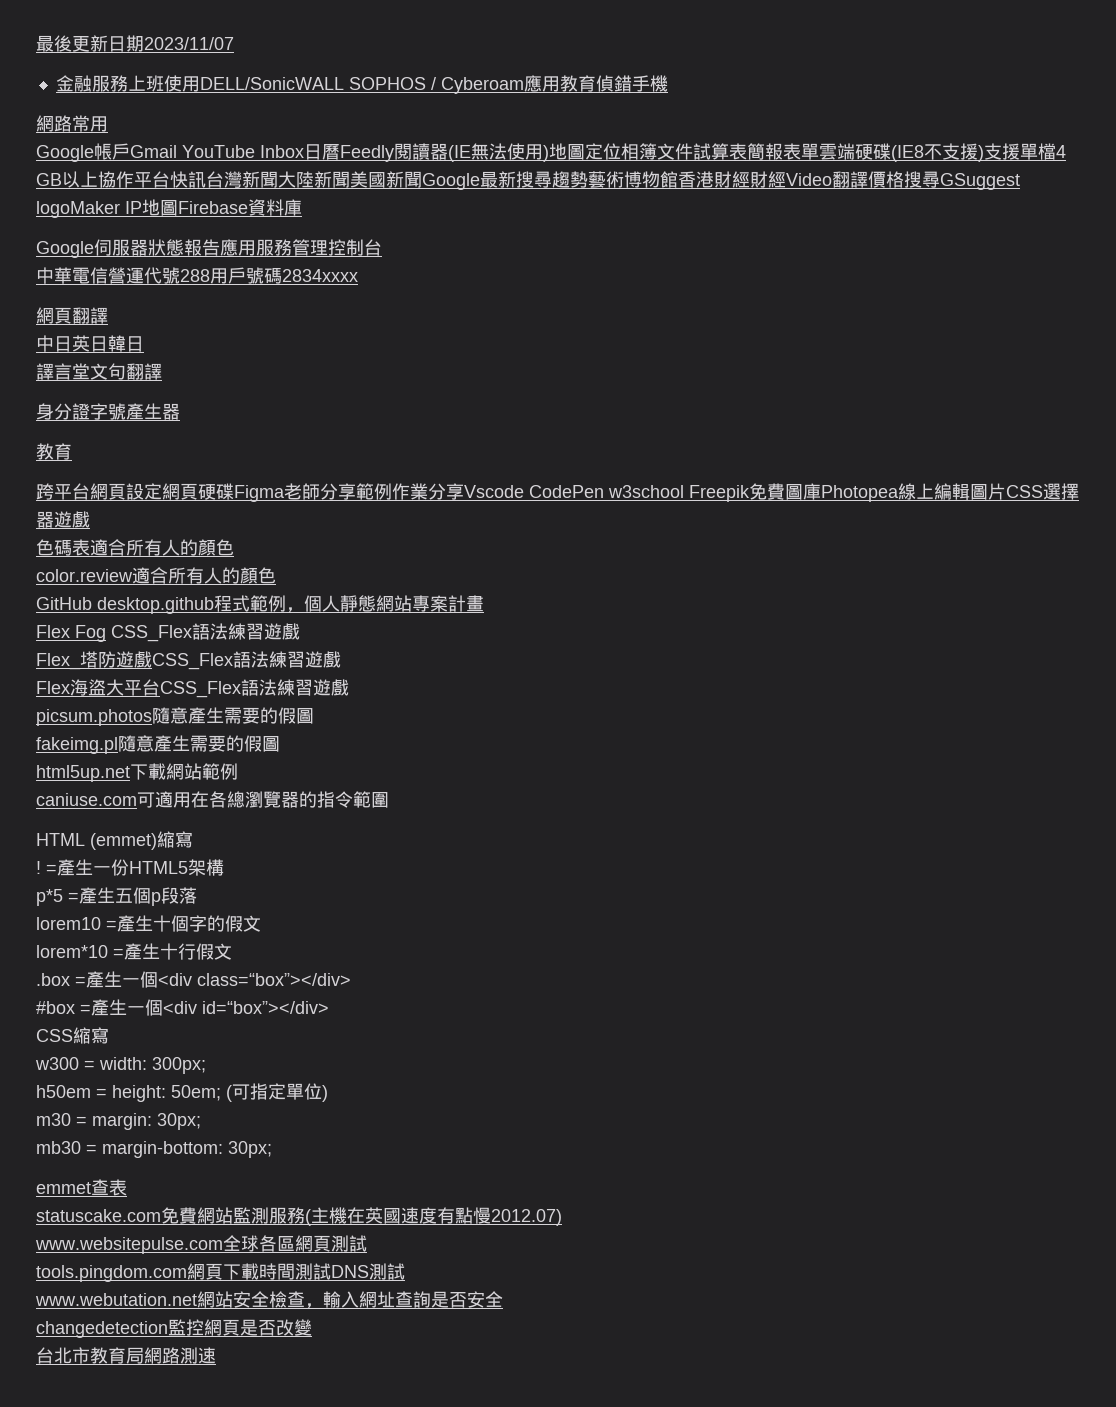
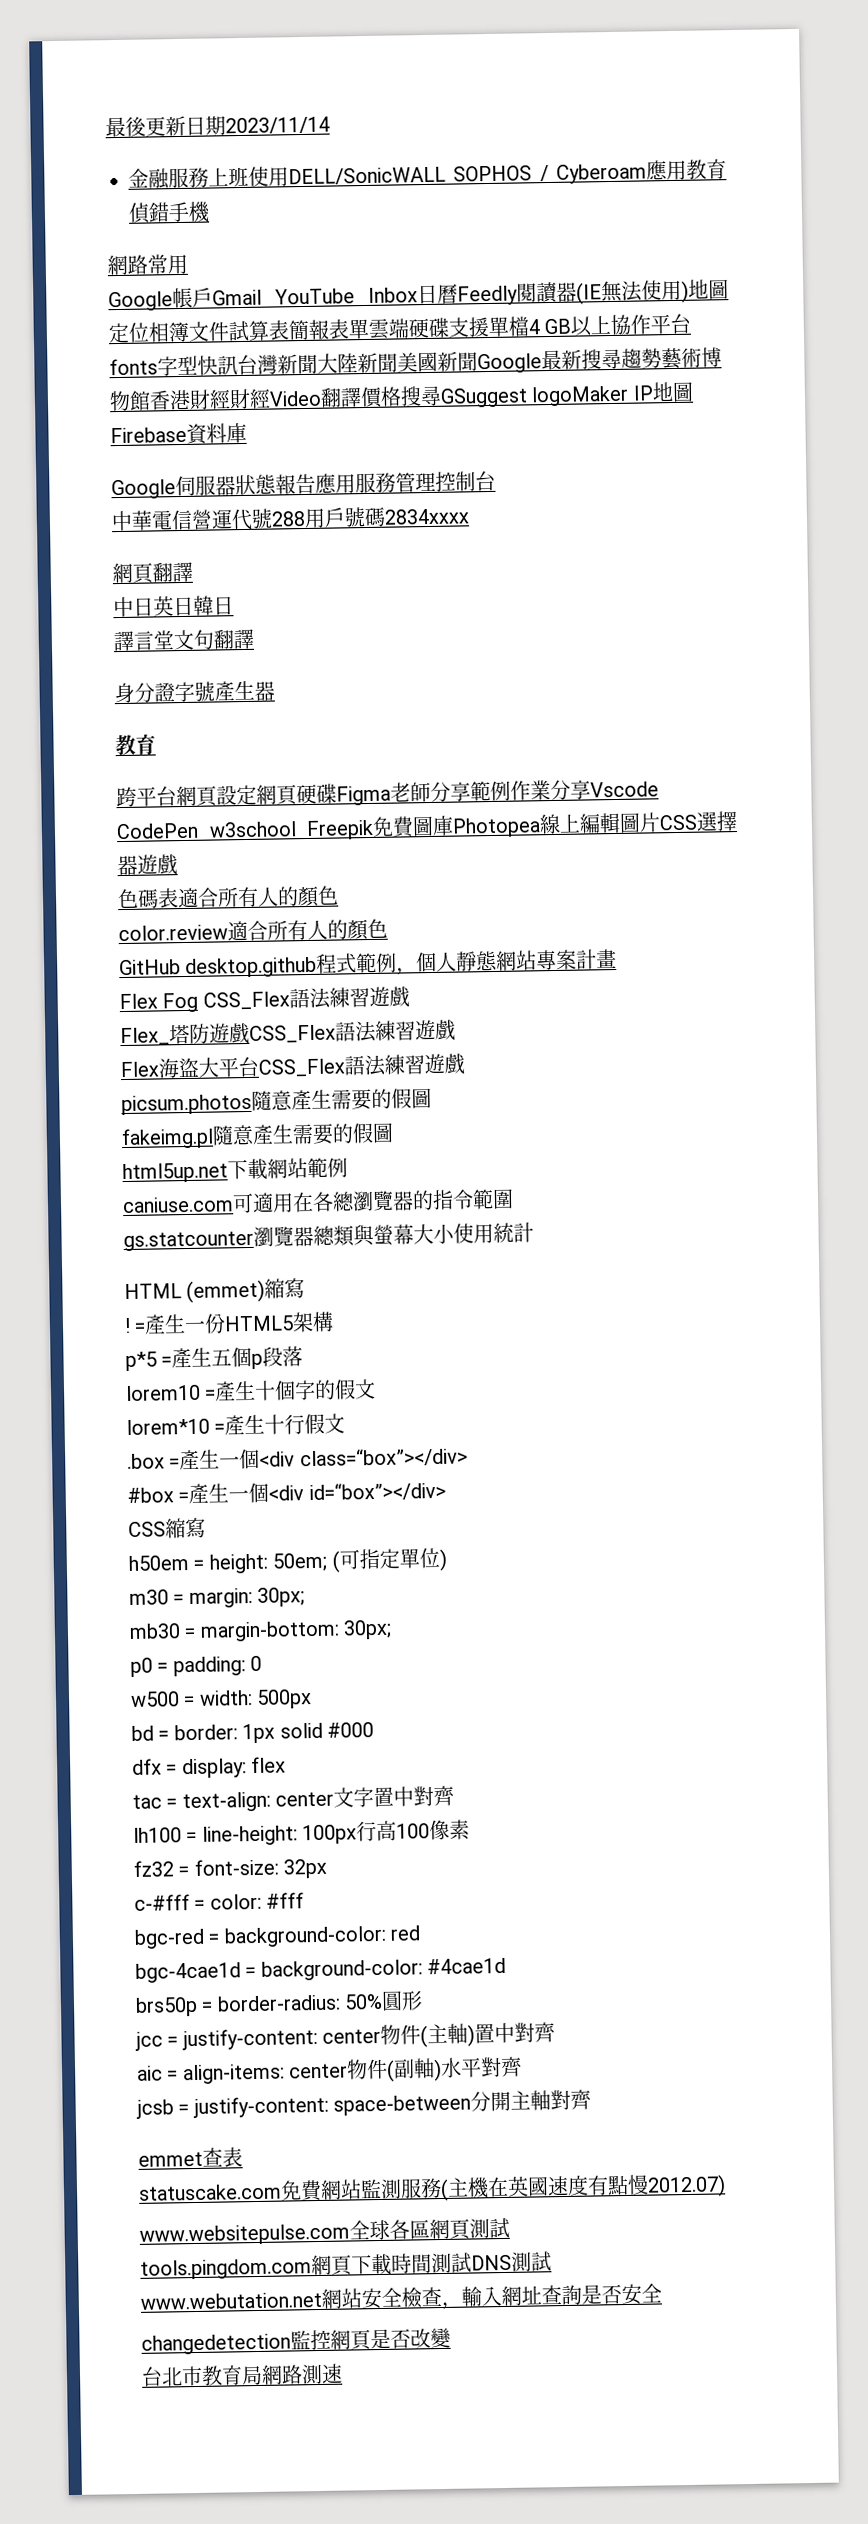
- 最後更新日期2023/11/07
+ 最後更新日期2023/11/14
- Google帳戶Gmail YouTube Inbox日曆Feedly閱讀器(IE無法使用)地圖定位相簿文件試算表簡報表單雲端硬碟(IE8不支援)支援單檔4 GB以上協作平台快訊台灣新聞大陸新聞美國新聞Google最新搜尋趨勢藝術博物館香港財經財經Video翻譯價格搜尋GSuggest logoMaker IP地圖Firebase資料庫
+ Google帳戶Gmail YouTube Inbox日曆Feedly閱讀器(IE無法使用)地圖定位相簿文件試算表簡報表單雲端硬碟支援單檔4 GB以上協作平台fonts字型快訊台灣新聞大陸新聞美國新聞Google最新搜尋趨勢藝術博物館香港財經財經Video翻譯價格搜尋GSuggest logoMaker IP地圖Firebase資料庫
+ gs.statcounter瀏覽器總類與螢幕大小使用統計
- w300 = width: 300px;
+ p0 = padding: 0
+ w500 = width: 500px
+ bd = border: 1px solid #000
+ dfx = display: flex
+ tac = text-align: center文字置中對齊
+ lh100 = line-height: 100px行高100像素
+ fz32 = font-size: 32px
+ c-#fff = color: #fff
+ bgc-red = background-color: red
+ bgc-4cae1d = background-color: #4cae1d
+ brs50p = border-radius: 50%圓形
+ jcc = justify-content: center物件(主軸)置中對齊
+ aic = align-items: center物件(副軸)水平對齊
+ jcsb = justify-content: space-between分開主軸對齊

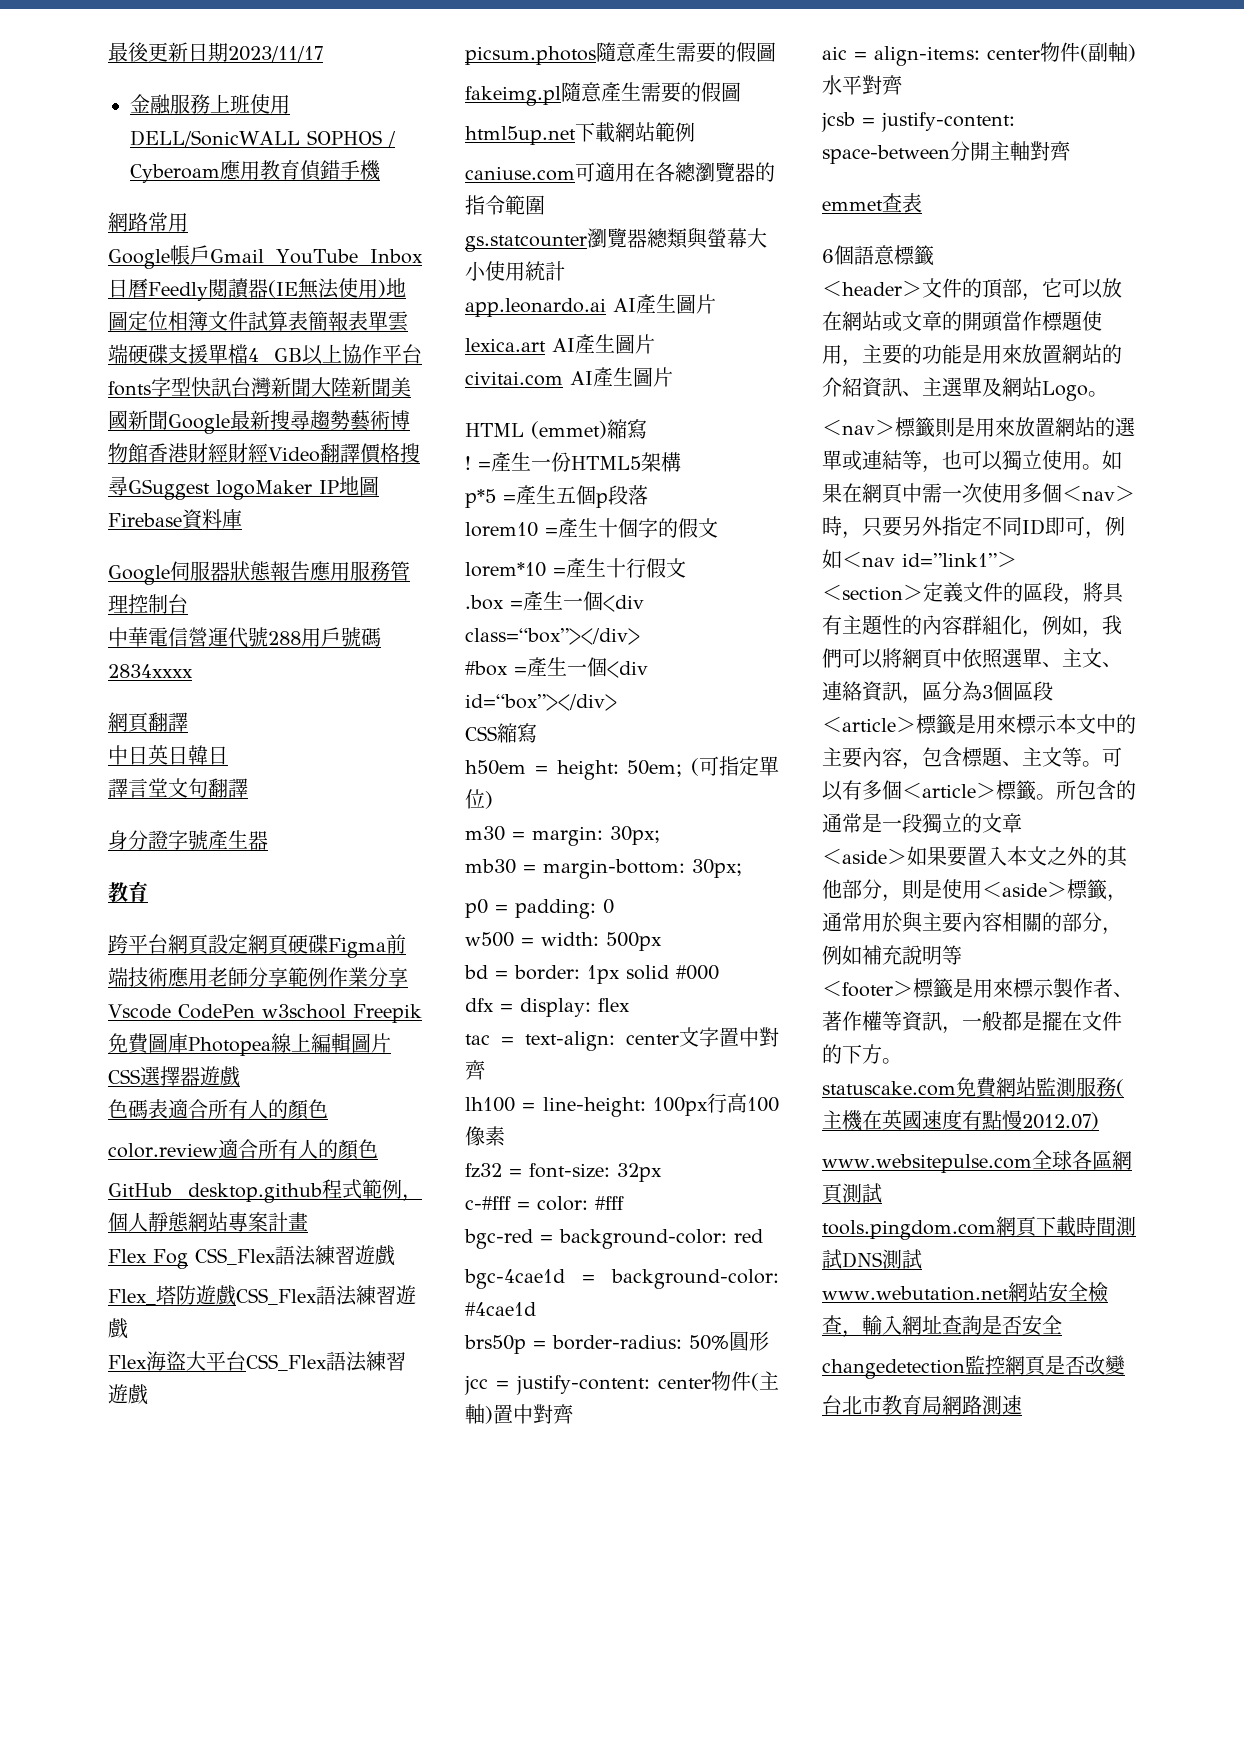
- 最後更新日期2023/11/14
+ 最後更新日期2023/11/17
- 跨平台網頁設定網頁硬碟Figma老師分享範例作業分享Vscode CodePen w3school Freepik免費圖庫Photopea線上編輯圖片CSS選擇器遊戲
+ 跨平台網頁設定網頁硬碟Figma前端技術應用老師分享範例作業分享Vscode CodePen w3school Freepik免費圖庫Photopea線上編輯圖片CSS選擇器遊戲
+ app.leonardo.ai AI產生圖片
+ lexica.art AI產生圖片
+ civitai.com AI產生圖片
+ 6個語意標籤
+ ＜header＞文件的頂部，它可以放在網站或文章的開頭當作標題使用，主要的功能是用來放置網站的介紹資訊、主選單及網站Logo。
+ ＜nav＞標籤則是用來放置網站的選單或連結等，也可以獨立使用。如果在網頁中需一次使用多個＜nav＞時，只要另外指定不同ID即可，例如＜nav id=”link1”＞
+ ＜section＞定義文件的區段，將具有主題性的內容群組化，例如，我們可以將網頁中依照選單、主文、連絡資訊，區分為3個區段
+ ＜article＞標籤是用來標示本文中的主要內容，包含標題、主文等。可以有多個＜article＞標籤。所包含的通常是一段獨立的文章
+ ＜aside＞如果要置入本文之外的其他部分，則是使用＜aside＞標籤，通常用於與主要內容相關的部分，例如補充說明等
+ ＜footer＞標籤是用來標示製作者、著作權等資訊，一般都是擺在文件的下方。

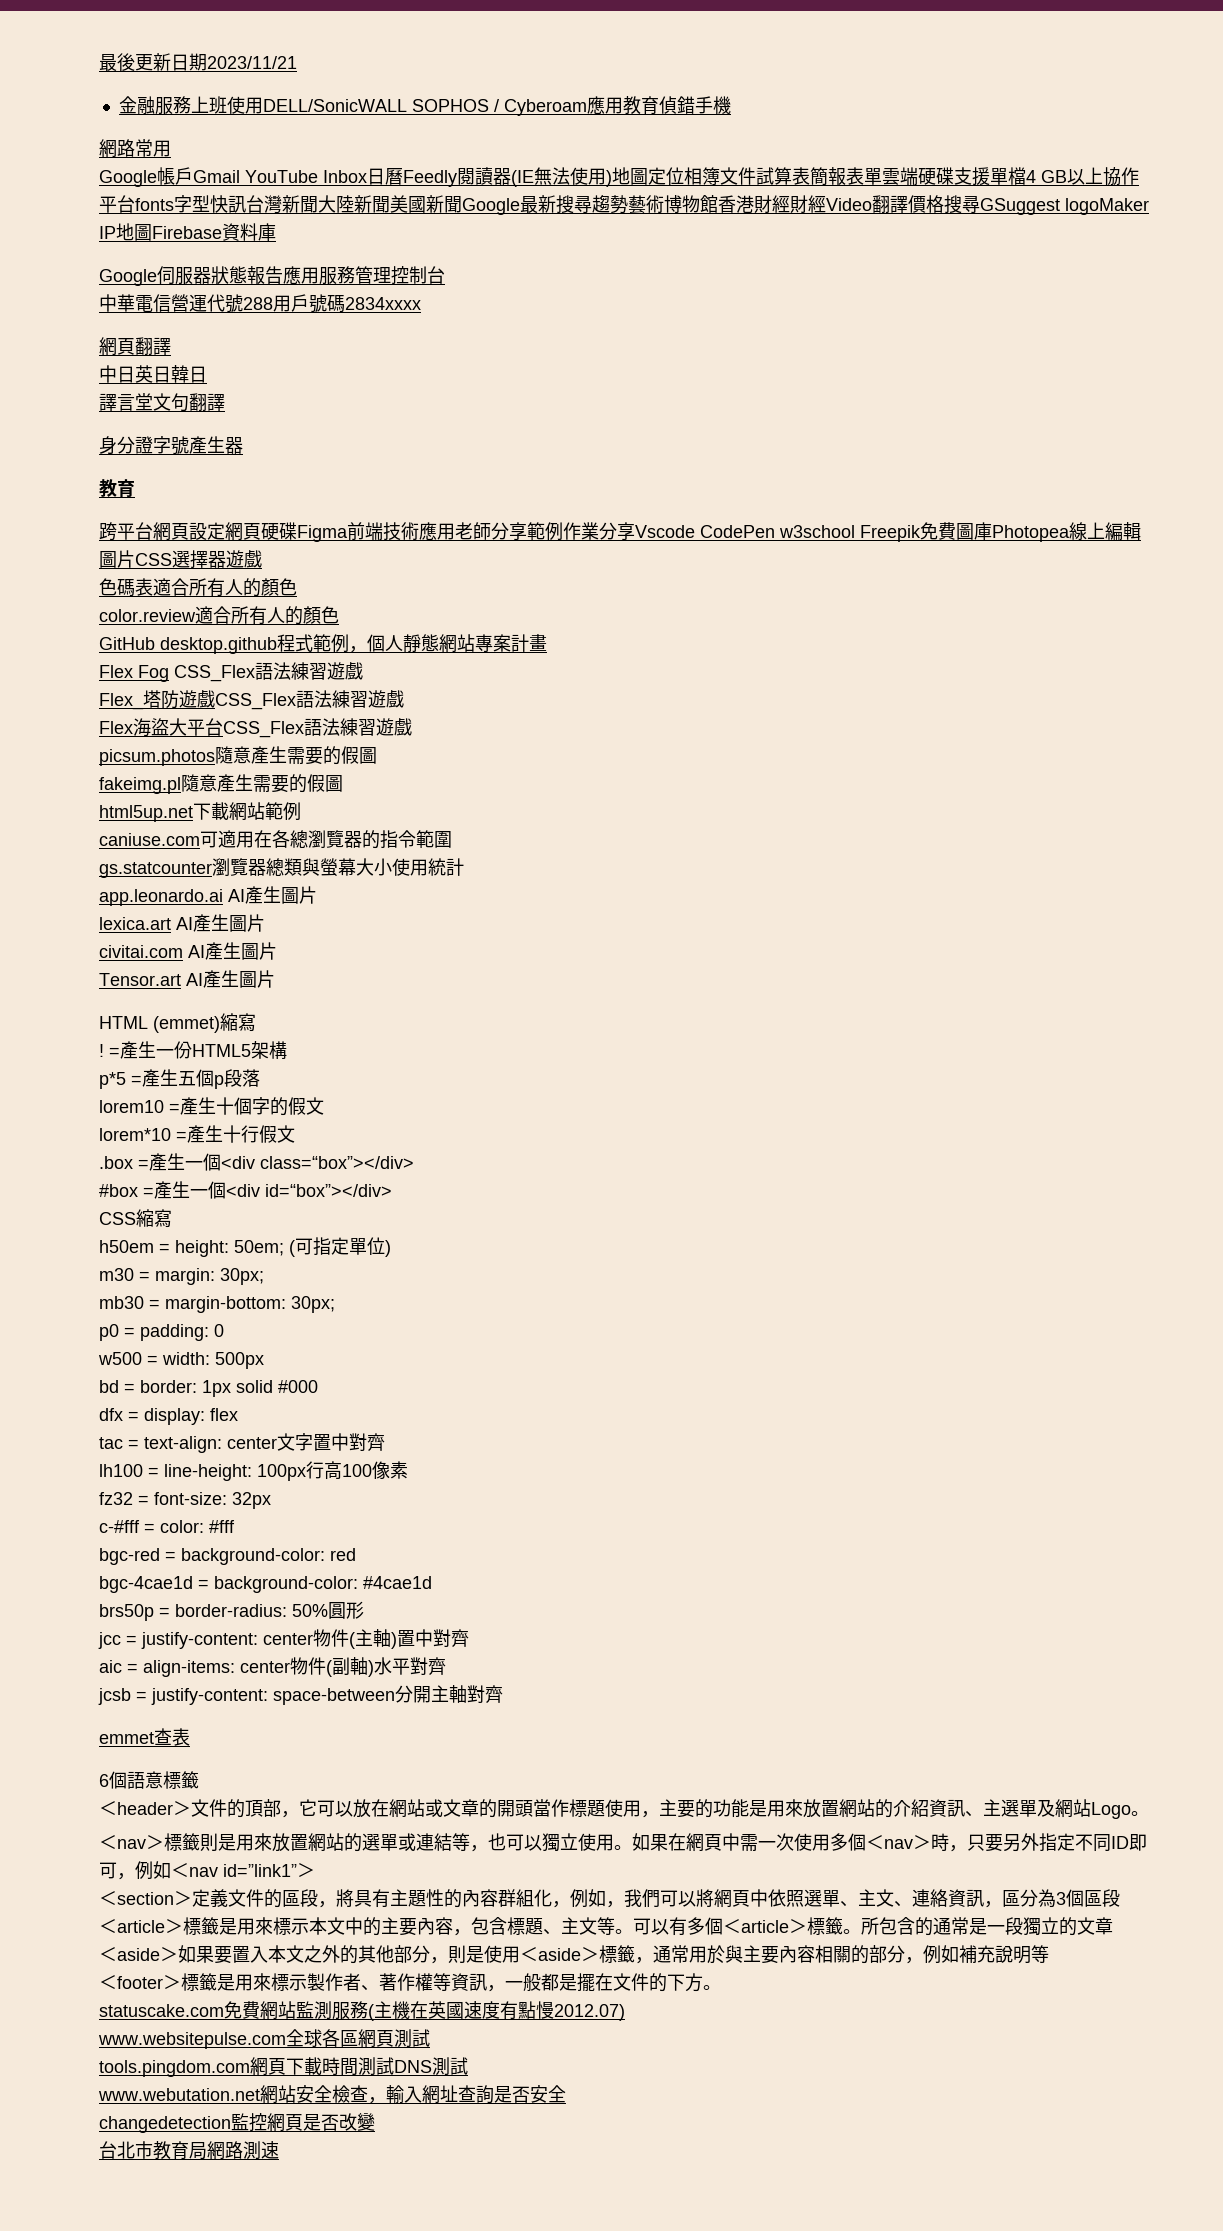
- 最後更新日期2023/11/17
+ 最後更新日期2023/11/21
+ Tensor.art AI產生圖片

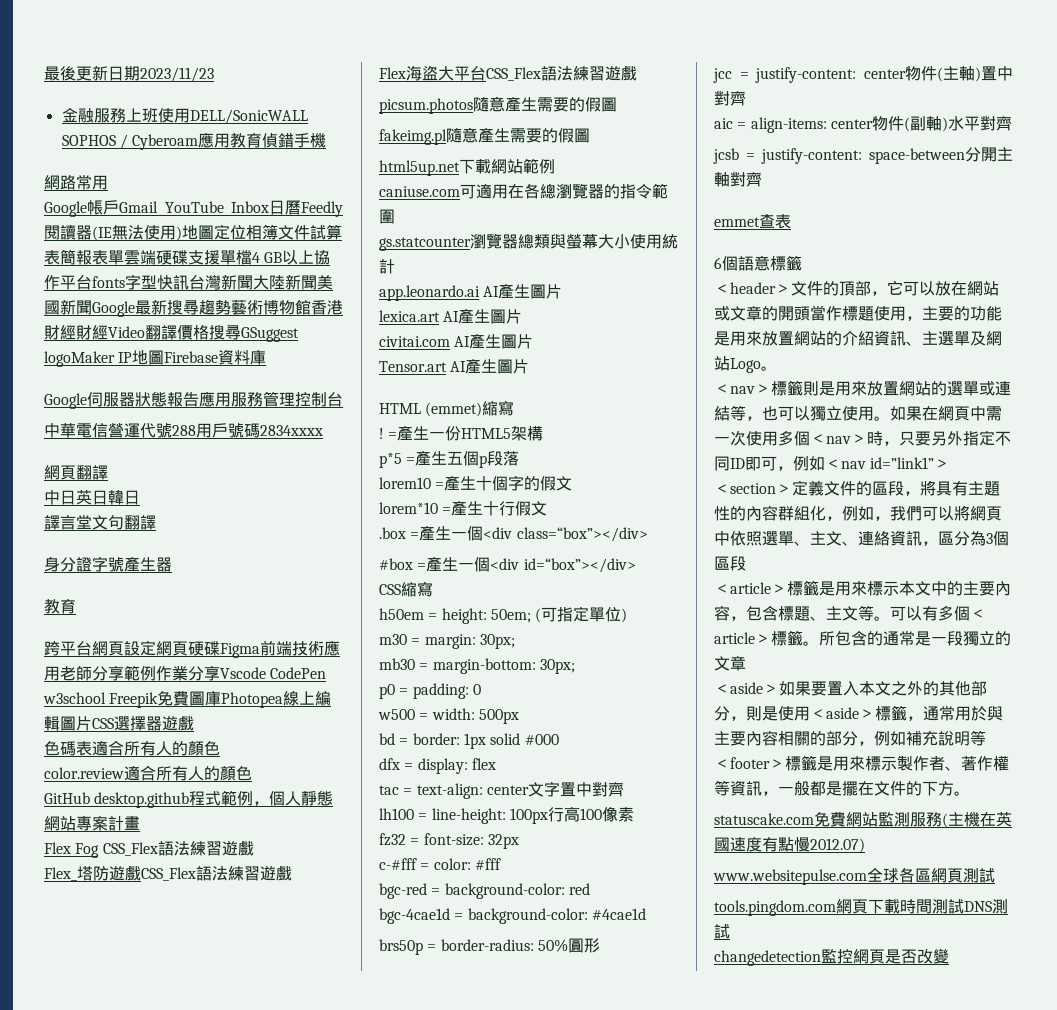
- 最後更新日期2023/11/21
+ 最後更新日期2023/11/23
- www.webutation.net網站安全檢查，輸入網址查詢是否安全
- 台北市教育局網路測速

